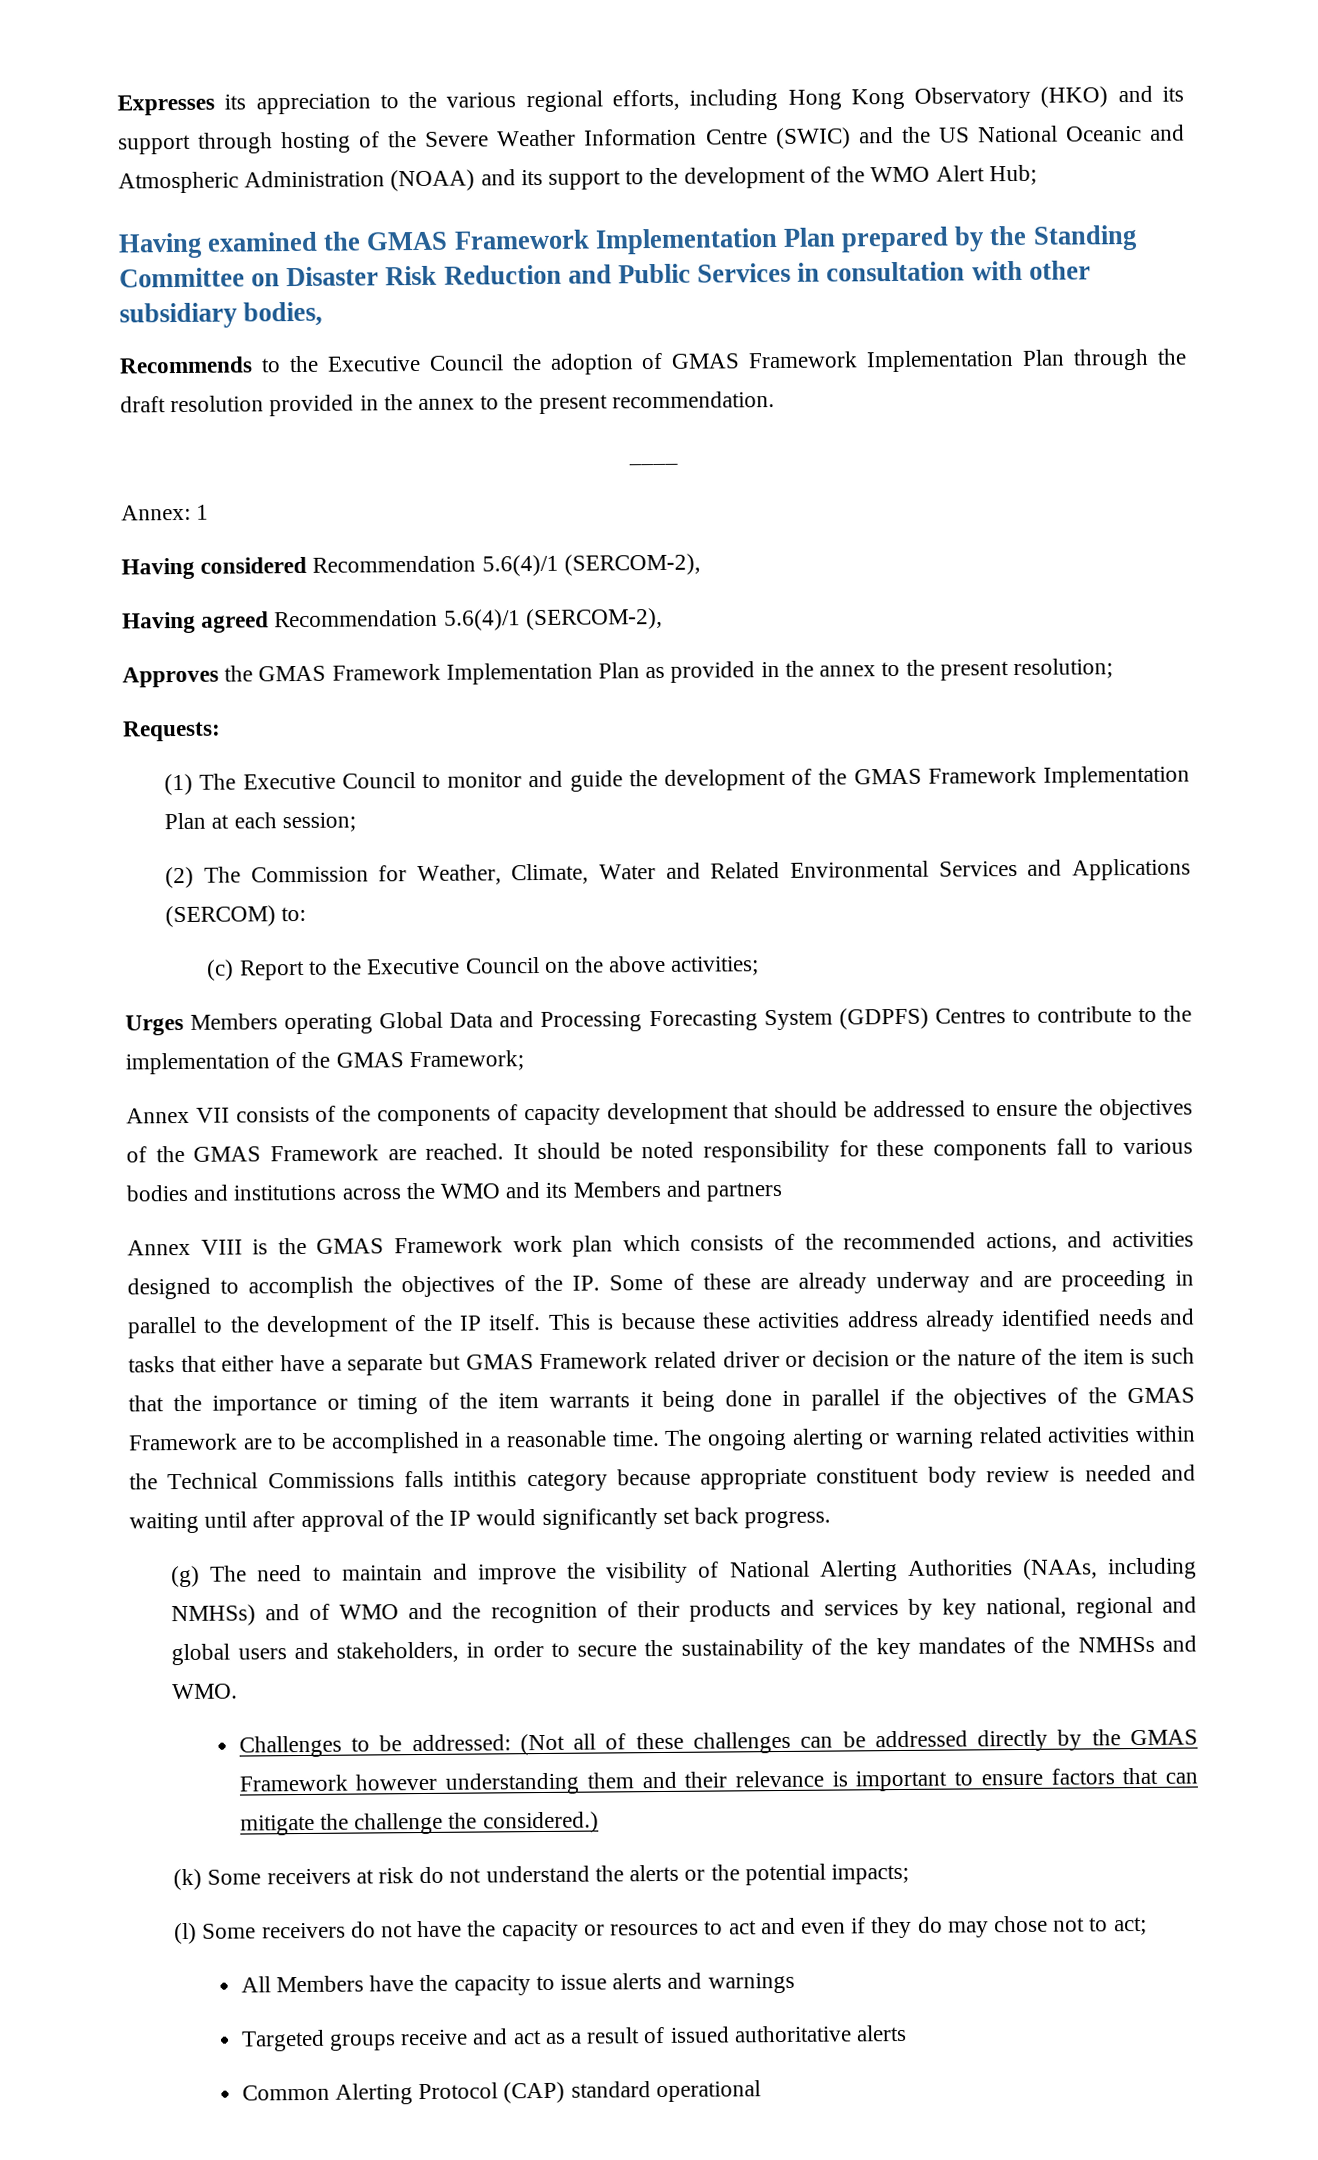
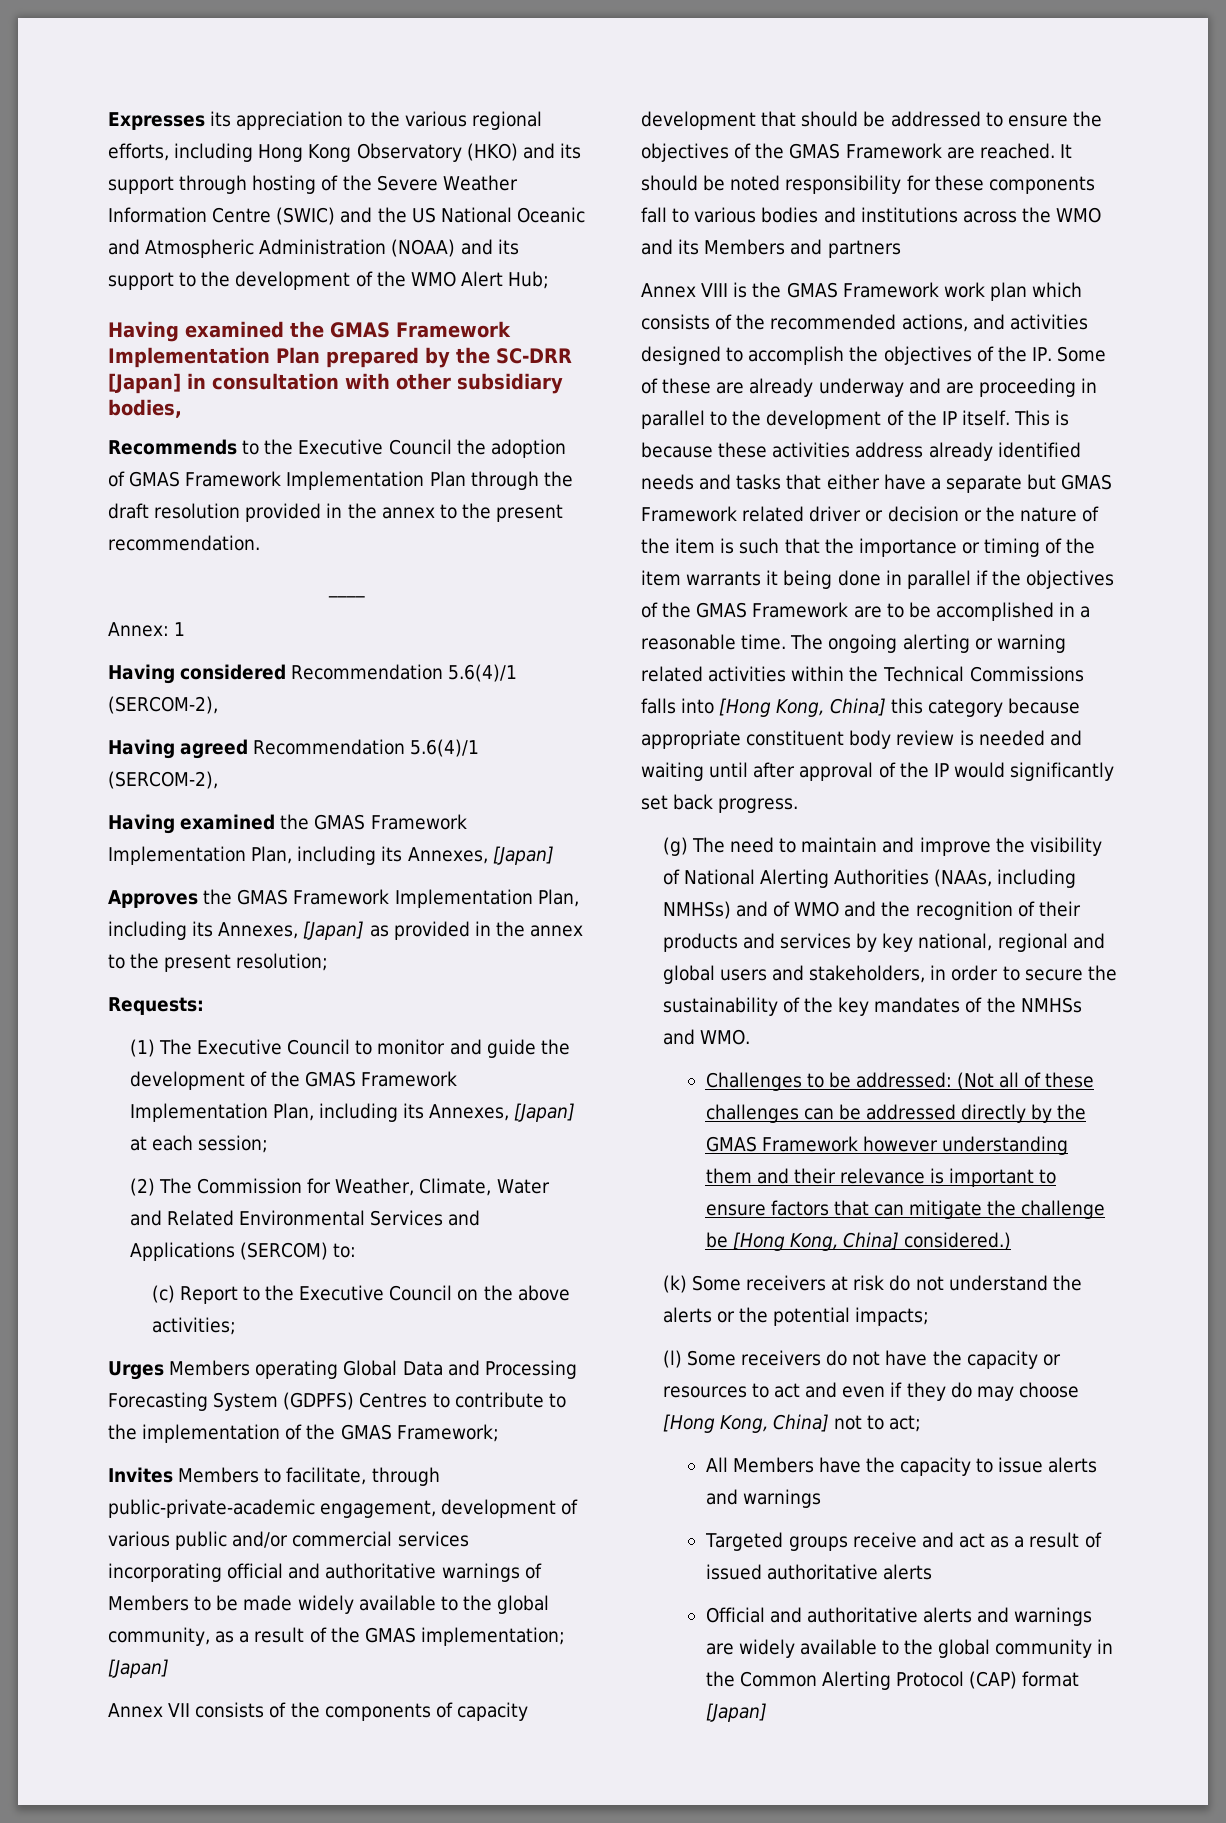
- Having examined the GMAS Framework Implementation Plan prepared by the Standing Committee on Disaster Risk Reduction and Public Services in consultation with other subsidiary bodies,
+ Having examined the GMAS Framework Implementation Plan prepared by the SC-DRR [Japan] in consultation with other subsidiary bodies,
+ Having examined the GMAS Framework Implementation Plan, including its Annexes, [Japan]
- Approves the GMAS Framework Implementation Plan as provided in the annex to the present resolution;
+ Approves the GMAS Framework Implementation Plan, including its Annexes, [Japan] as provided in the annex to the present resolution;
- (1) The Executive Council to monitor and guide the development of the GMAS Framework Implementation Plan at each session;
+ (1) The Executive Council to monitor and guide the development of the GMAS Framework Implementation Plan, including its Annexes, [Japan] at each session;
+ Invites Members to facilitate, through public-private-academic engagement, development of various public and/or commercial services incorporating official and authoritative warnings of Members to be made widely available to the global community, as a result of the GMAS implementation; [Japan]
- The ongoing alerting or warning related activities within the Technical Commissions falls intithis category because appropriate constituent body review is needed and waiting until after approval of the IP would significantly set back progress.
+ The ongoing alerting or warning related activities within the Technical Commissions falls into [Hong Kong, China] this category because appropriate constituent body review is needed and waiting until after approval of the IP would significantly set back progress.
- Challenges to be addressed: (Not all of these challenges can be addressed directly by the GMAS Framework however understanding them and their relevance is important to ensure factors that can mitigate the challenge the considered.)
+ Challenges to be addressed: (Not all of these challenges can be addressed directly by the GMAS Framework however understanding them and their relevance is important to ensure factors that can mitigate the challenge be [Hong Kong, China] considered.)
- (l) Some receivers do not have the capacity or resources to act and even if they do may chose not to act;
+ (l) Some receivers do not have the capacity or resources to act and even if they do may choose [Hong Kong, China] not to act;
- Common Alerting Protocol (CAP) standard operational
+ Official and authoritative alerts and warnings are widely available to the global community in the Common Alerting Protocol (CAP) format [Japan]

